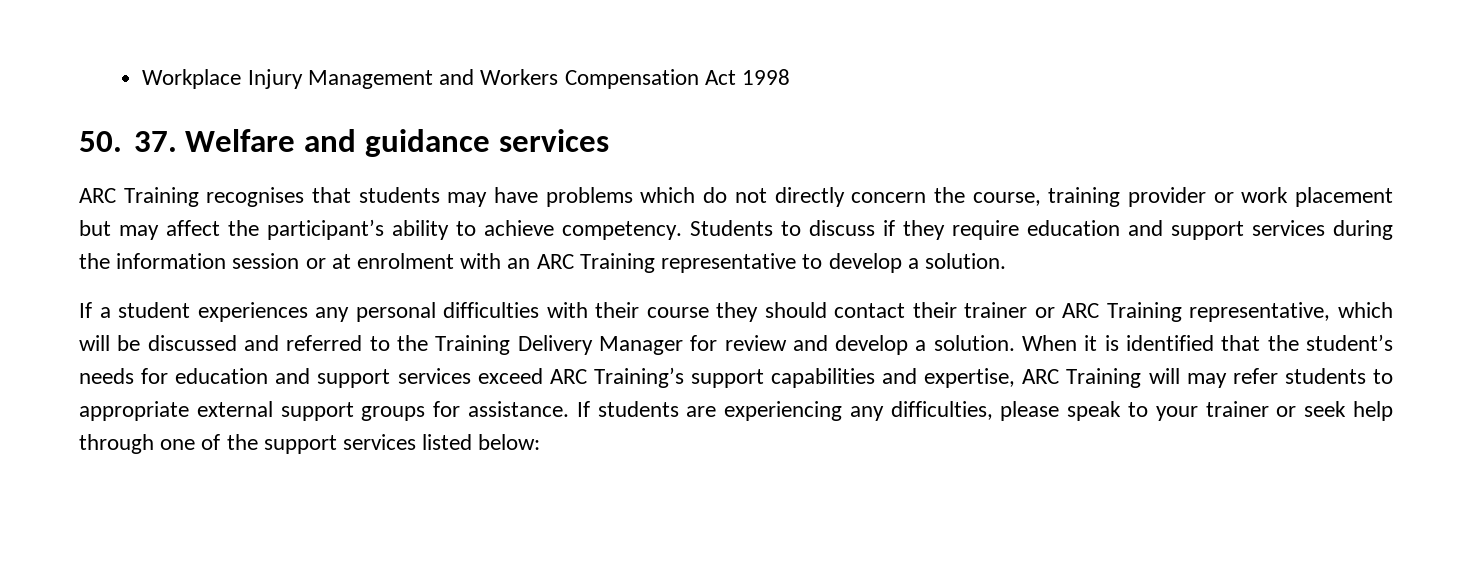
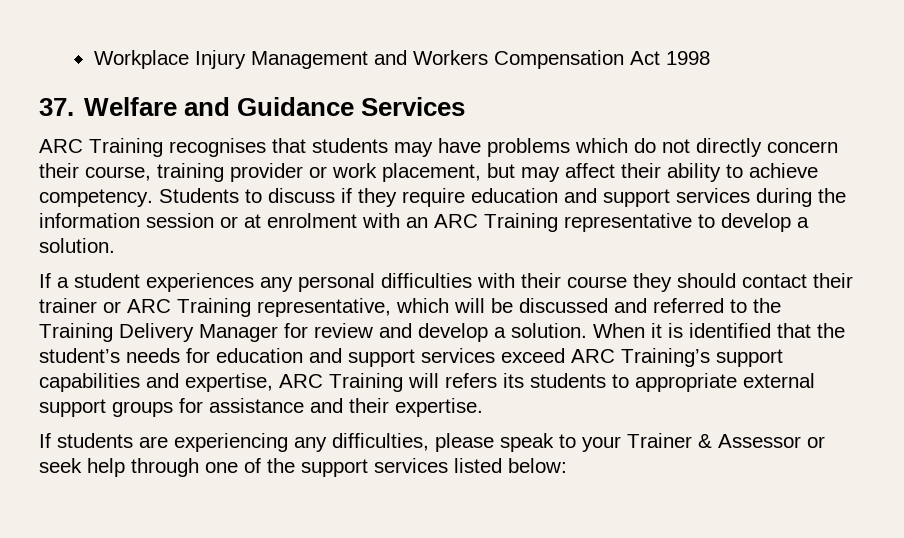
- 50. 37. Welfare and guidance services
+ 37. Welfare and Guidance Services
- ARC Training recognises that students may have problems which do not directly concern the course, training provider or work placement but may affect the participant’s ability to achieve competency.
+ ARC Training recognises that students may have problems which do not directly concern their course, training provider or work placement, but may affect their ability to achieve competency.
- When it is identified that the student’s needs for education and support services exceed ARC Training’s support capabilities and expertise, ARC Training will may refer students to appropriate external support groups for assistance. If students are experiencing any difficulties, please speak to your trainer or seek help through one of the support services listed below:
+ When it is identified that the student’s needs for education and support services exceed ARC Training’s support capabilities and expertise, ARC Training will refers its students to appropriate external support groups for assistance and their expertise.
+ If students are experiencing any difficulties, please speak to your Trainer & Assessor or seek help through one of the support services listed below:

